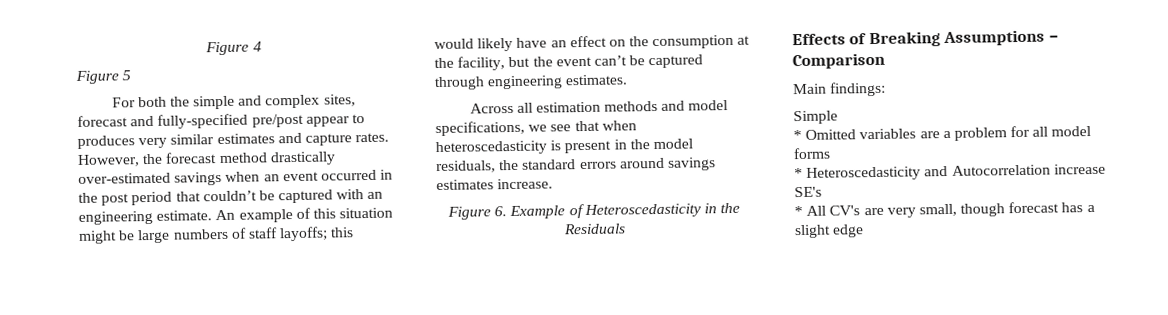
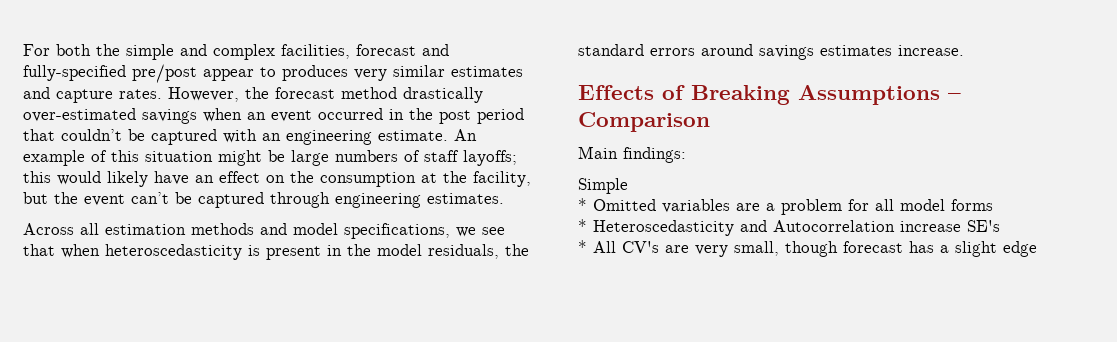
- Figure 4
- Figure 5
- For both the simple and complex sites, forecast and fully-specified pre/post appear to produces very similar estimates and capture rates.
+ For both the simple and complex facilities, forecast and fully-specified pre/post appear to produces very similar estimates and capture rates.
- Figure 6. Example of Heteroscedasticity in the Residuals

